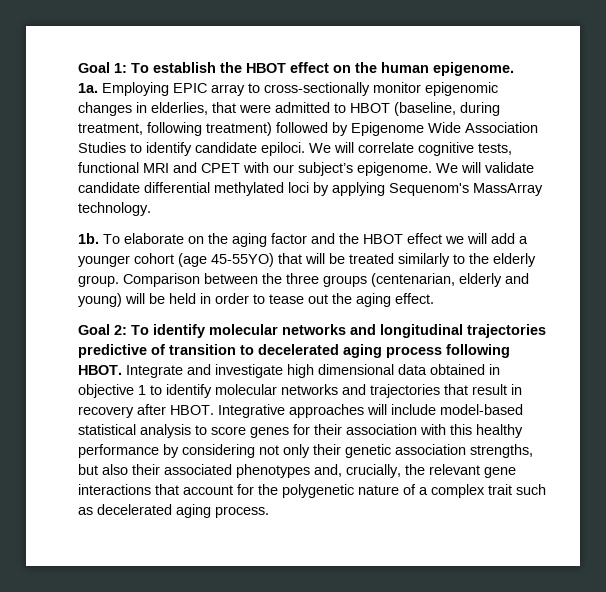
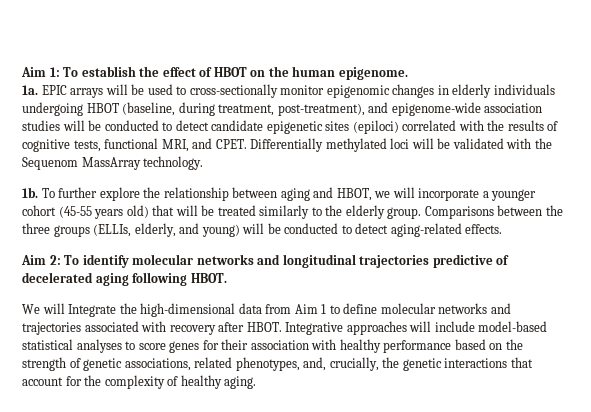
- Goal 1: To establish the HBOT effect on the human epigenome.
+ Aim 1: To establish the effect of HBOT on the human epigenome.
- Employing EPIC array to cross-sectionally monitor epigenomic changes in elderlies, that were admitted to HBOT (baseline, during treatment, following treatment) followed by Epigenome Wide Association Studies to identify candidate epiloci. We will correlate cognitive tests, functional MRI and CPET with our subject’s epigenome. We will validate candidate differential methylated loci by applying Sequenom's MassArray technology.
- 1b. To elaborate on the aging factor and the HBOT effect we will add a younger cohort (age 45-55YO) that will be treated similarly to the elderly group.
+ EPIC arrays will be used to cross-sectionally monitor epigenomic changes in elderly individuals undergoing HBOT (baseline, during treatment, post-treatment), and epigenome-wide association studies will be conducted to detect candidate epigenetic sites (epiloci) correlated with the results of cognitive tests, functional MRI, and CPET. Differentially methylated loci will be validated with the Sequenom MassArray technology.
+ 1b. To further explore the relationship between aging and HBOT, we will incorporate a younger cohort (45-55 years old) that will be treated similarly to the elderly group.
- Comparison between the three groups (centenarian, elderly and young) will be held in order to tease out the aging effect.
- Goal 2: To identify molecular networks and longitudinal trajectories predictive of transition to decelerated aging process following HBOT. Integrate and investigate high dimensional data obtained in objective 1 to identify molecular networks and trajectories that result in recovery after HBOT.
+ Comparisons between the three groups (ELLIs, elderly, and young) will be conducted to detect aging-related effects.
+ Aim 2: To identify molecular networks and longitudinal trajectories predictive of decelerated aging following HBOT.
+ We will Integrate the high-dimensional data from Aim 1 to define molecular networks and trajectories associated with recovery after HBOT.
- Integrative approaches will include model-based statistical analysis to score genes for their association with this healthy performance by considering not only their genetic association strengths, but also their associated phenotypes and, crucially, the relevant gene interactions that account for the polygenetic nature of a complex trait such as decelerated aging process.
+ Integrative approaches will include model-based statistical analyses to score genes for their association with healthy performance based on the strength of genetic associations, related phenotypes, and, crucially, the genetic interactions that account for the complexity of healthy aging.

